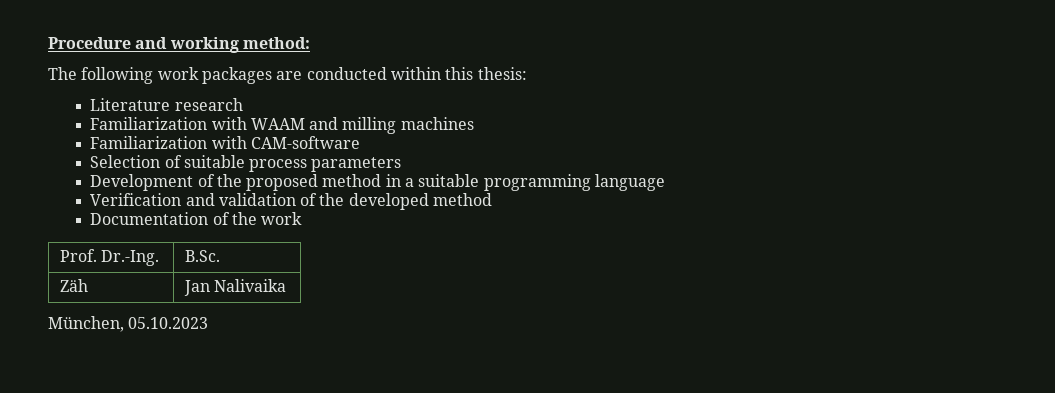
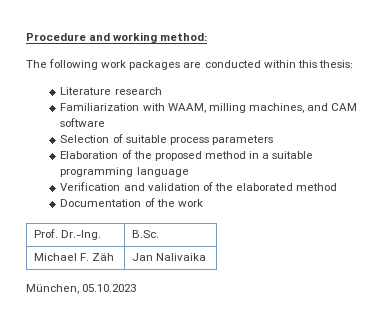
- Familiarization with WAAM and milling machines
- Familiarization with CAM-software
+ Familiarization with WAAM, milling machines, and CAM software
- Development of the proposed method in a suitable programming language
+ Elaboration of the proposed method in a suitable programming language
- Verification and validation of the developed method
+ Verification and validation of the elaborated method
- Zäh | Jan Nalivaika
+ Michael F. Zäh | Jan Nalivaika

